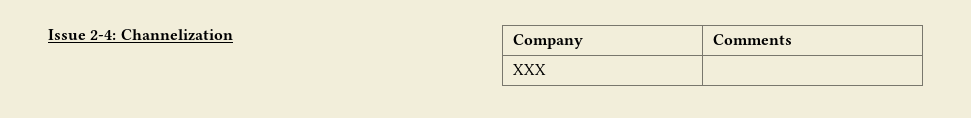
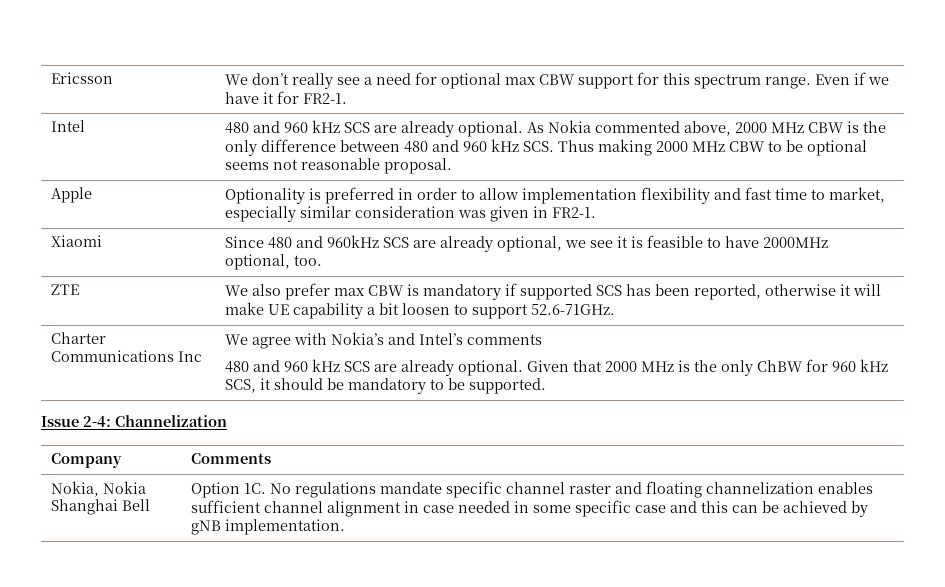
+ Ericsson | We don’t really see a need for optional max CBW support for this spectrum range. Even if we have it for FR2-1.
+ Intel | 480 and 960 kHz SCS are already optional. As Nokia commented above, 2000 MHz CBW is the only difference between 480 and 960 kHz SCS. Thus making 2000 MHz CBW to be optional seems not reasonable proposal.
+ Apple | Optionality is preferred in order to allow implementation flexibility and fast time to market, especially similar consideration was given in FR2-1.
+ Xiaomi | Since 480 and 960kHz SCS are already optional, we see it is feasible to have 2000MHz optional, too.
+ ZTE | We also prefer max CBW is mandatory if supported SCS has been reported, otherwise it will make UE capability a bit loosen to support 52.6-71GHz.
+ Charter Communications Inc | We agree with Nokia’s and Intel’s comments
+ 480 and 960 kHz SCS are already optional. Given that 2000 MHz is the only ChBW for 960 kHz SCS, it should be mandatory to be supported.
- XXX |
+ Nokia, Nokia Shanghai Bell | Option 1C. No regulations mandate specific channel raster and floating channelization enables sufficient channel alignment in case needed in some specific case and this can be achieved by gNB implementation.

